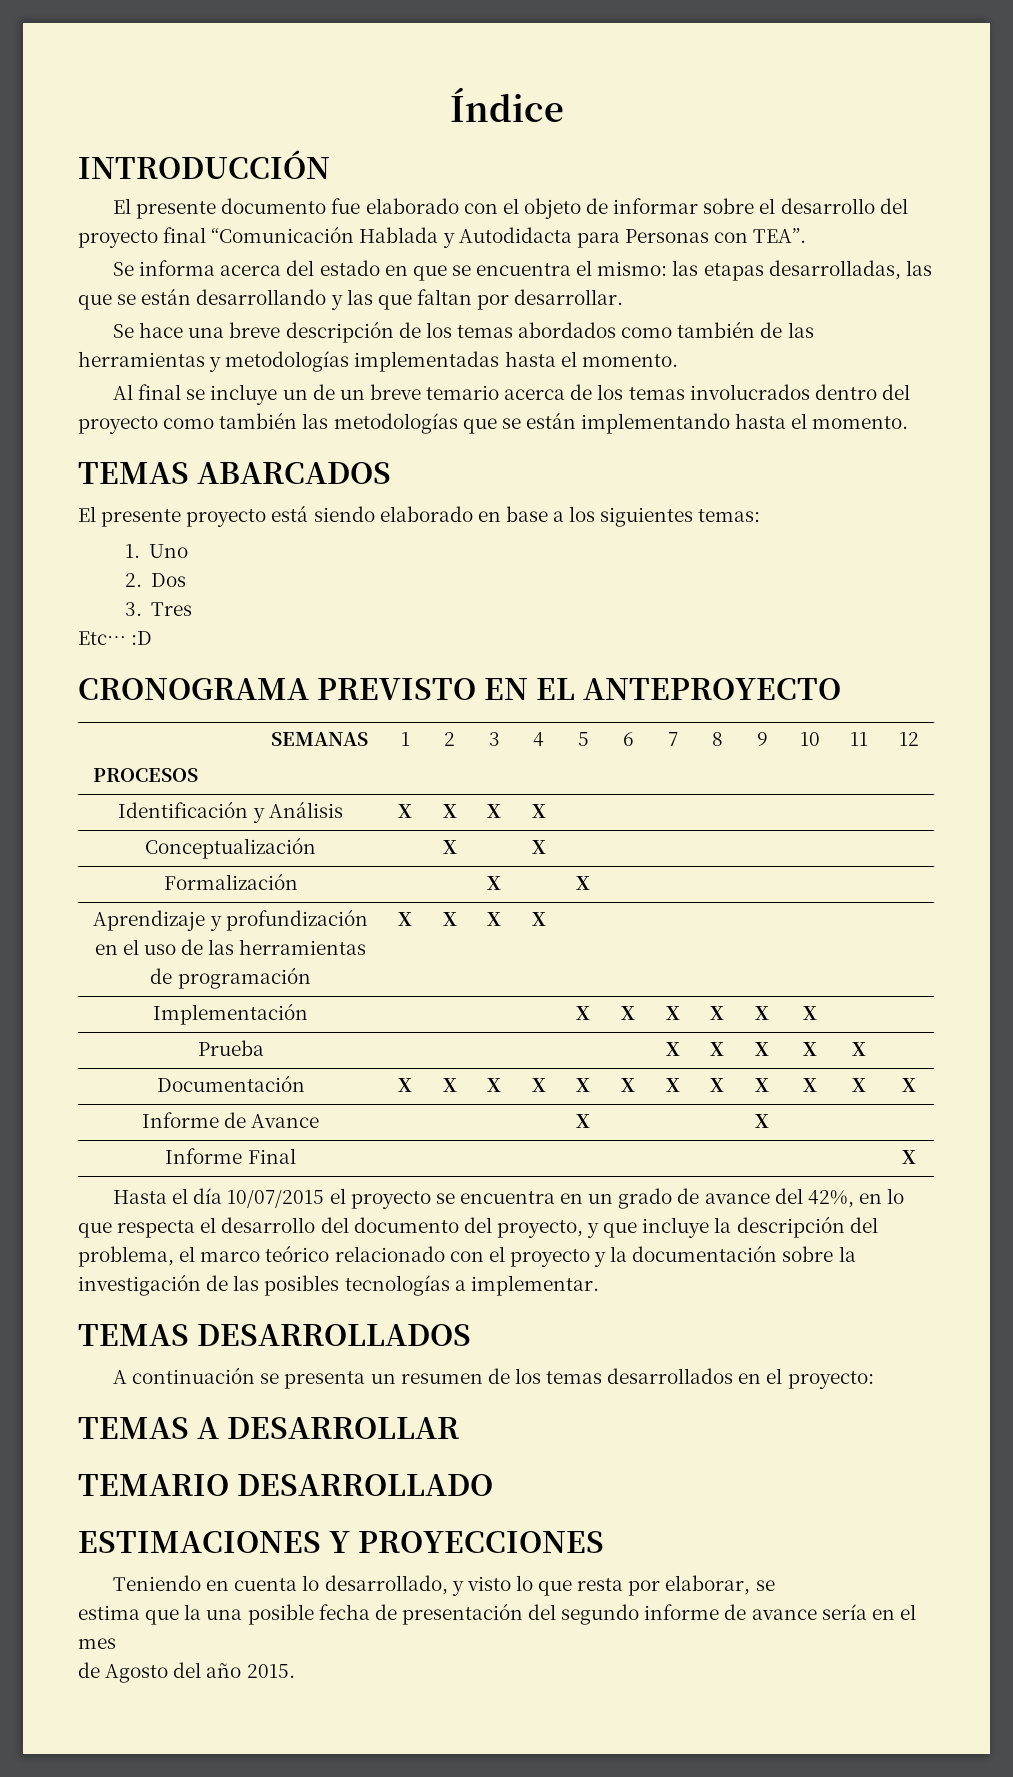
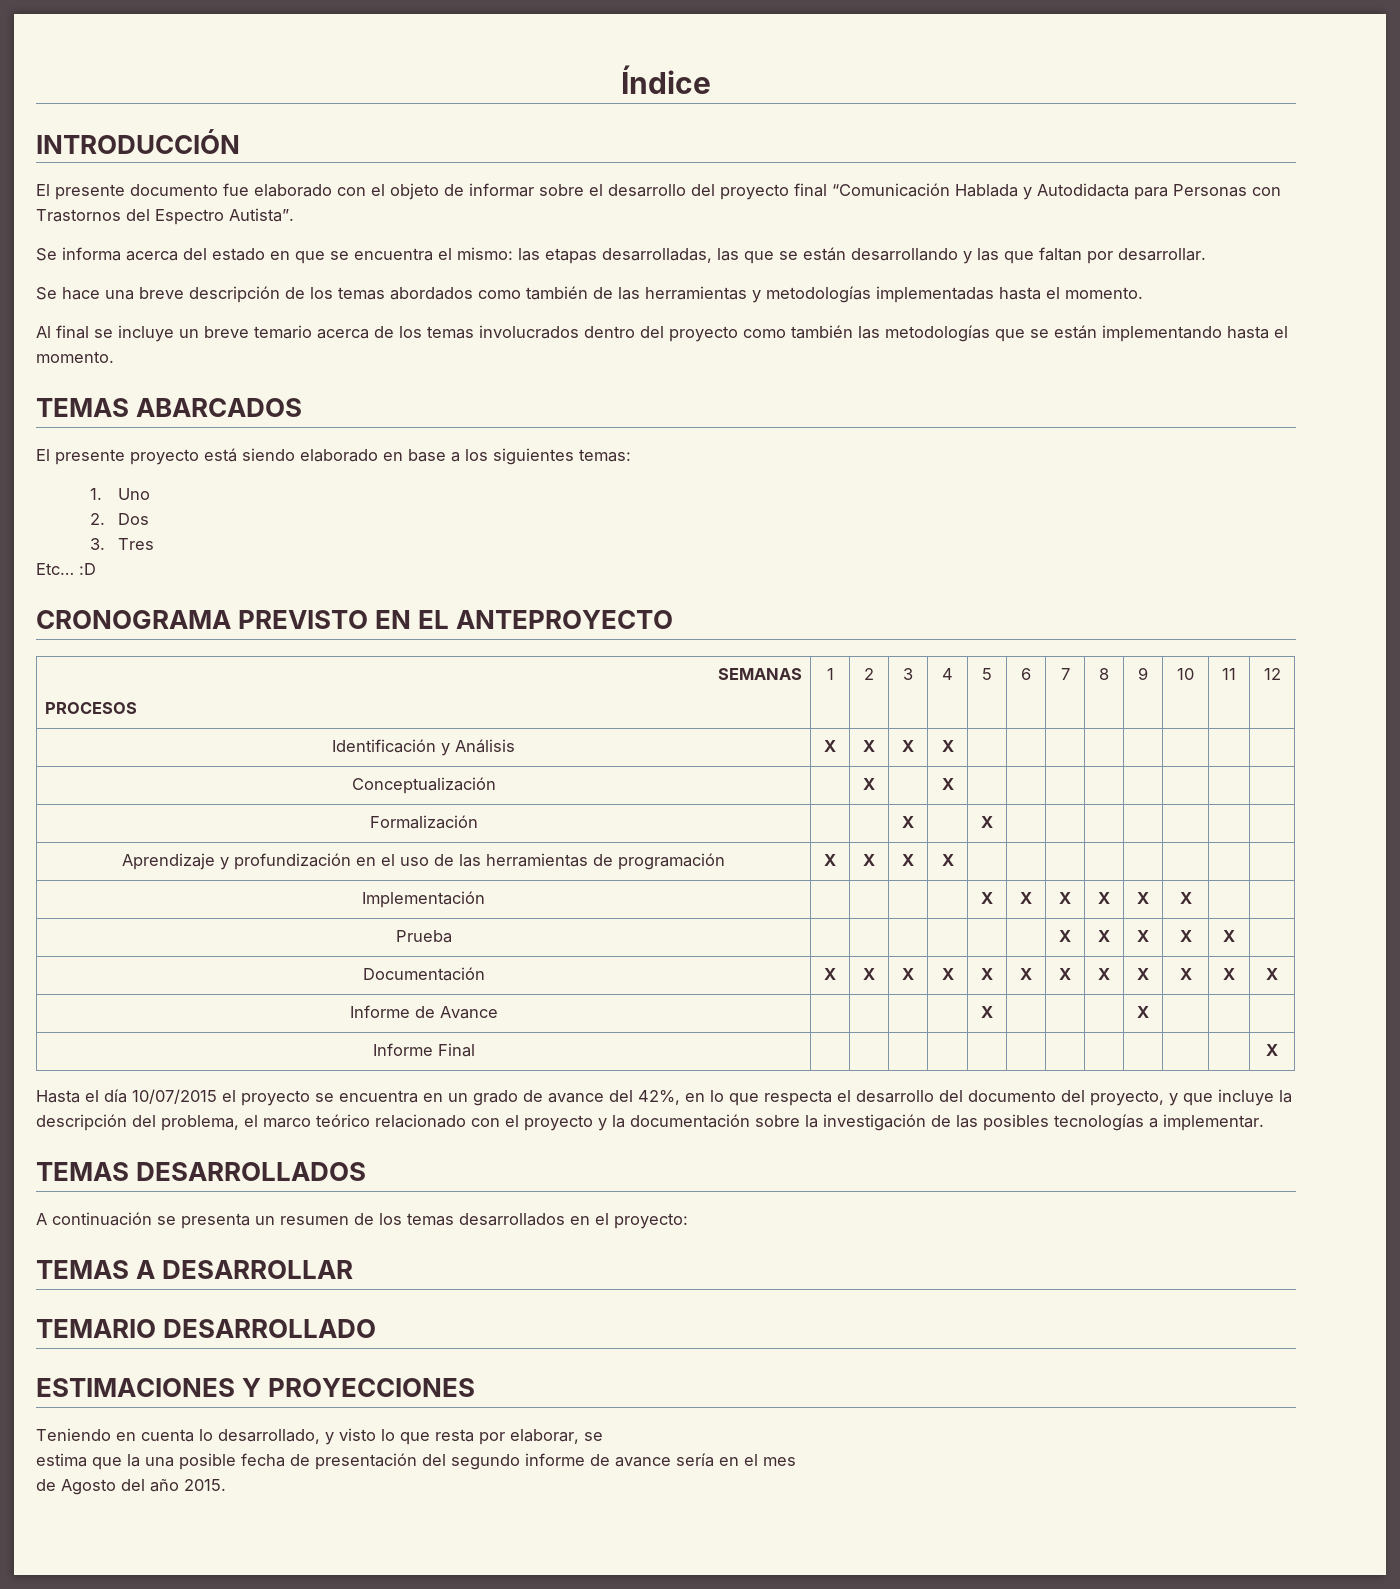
- El presente documento fue elaborado con el objeto de informar sobre el desarrollo del proyecto final “Comunicación Hablada y Autodidacta para Personas con TEA”.
+ El presente documento fue elaborado con el objeto de informar sobre el desarrollo del proyecto final “Comunicación Hablada y Autodidacta para Personas con Trastornos del Espectro Autista”.
- Al final se incluye un de un breve temario acerca de los temas involucrados dentro del proyecto como también las metodologías que se están implementando hasta el momento.
+ Al final se incluye un breve temario acerca de los temas involucrados dentro del proyecto como también las metodologías que se están implementando hasta el momento.

